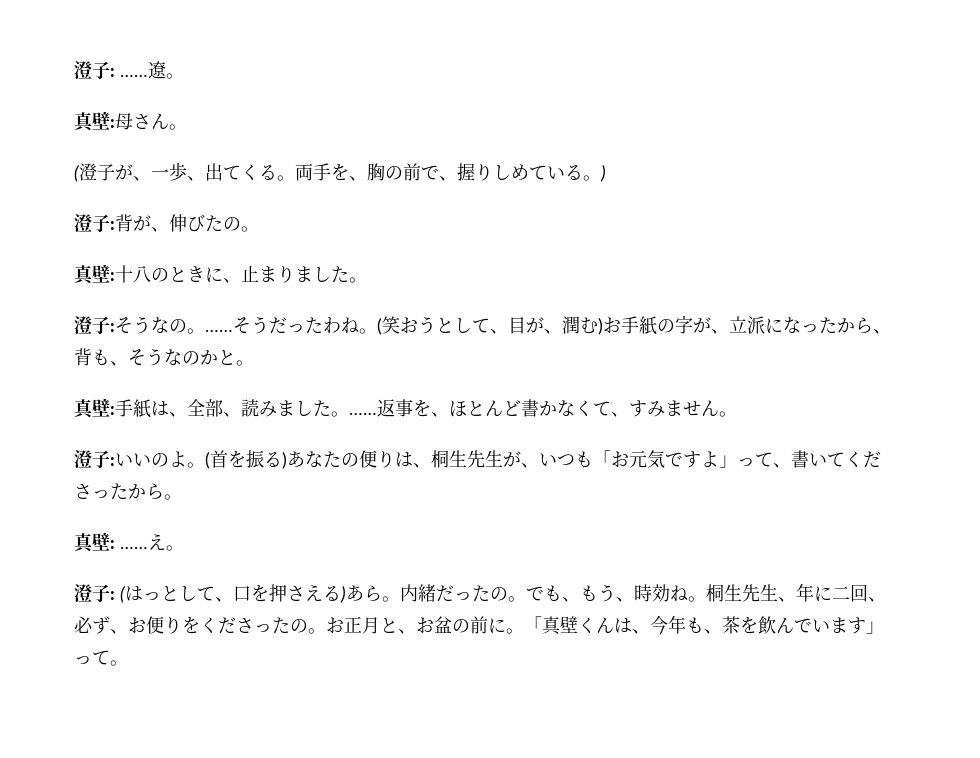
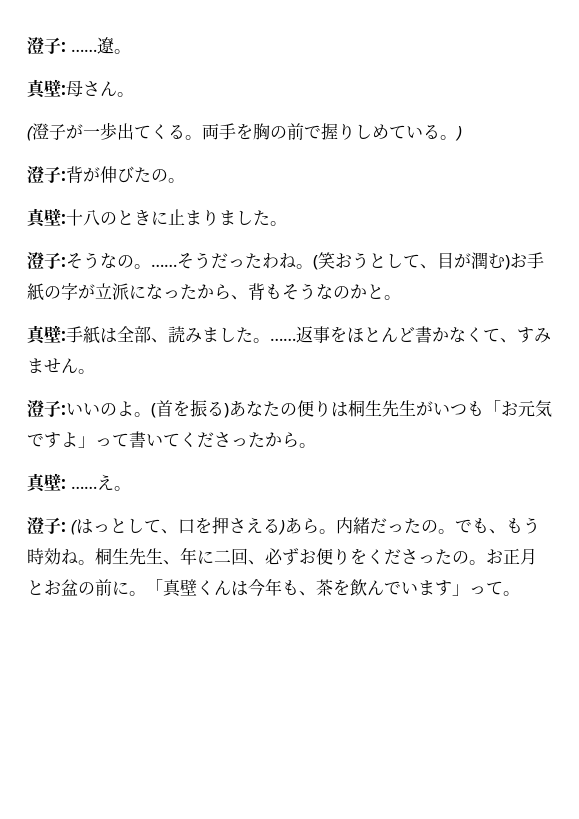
- (澄子が、一歩、出てくる。
+ (澄子が一歩出てくる。
- 両手を、胸の前で、握りしめている。)
+ 両手を胸の前で握りしめている。)
- 澄子:背が、伸びたの。
+ 澄子:背が伸びたの。
- 真壁:十八のときに、止まりました。
+ 真壁:十八のときに止まりました。
- (笑おうとして、目が、潤む)お手紙の字が、立派になったから、背も、そうなのかと。
+ (笑おうとして、目が潤む)お手紙の字が立派になったから、背もそうなのかと。
- 真壁:手紙は、全部、読みました。
+ 真壁:手紙は全部、読みました。
- 返事を、ほとんど書かなくて、すみません。
+ 返事をほとんど書かなくて、すみません。
- (首を振る)あなたの便りは、桐生先生が、いつも「お元気ですよ」って、書いてくださったから。
+ (首を振る)あなたの便りは桐生先生がいつも「お元気ですよ」って書いてくださったから。
- でも、もう、時効ね。
+ でも、もう時効ね。
- 桐生先生、年に二回、必ず、お便りをくださったの。
+ 桐生先生、年に二回、必ずお便りをくださったの。
- お正月と、お盆の前に。
+ お正月とお盆の前に。
- 「真壁くんは、今年も、茶を飲んでいます」って。
+ 「真壁くんは今年も、茶を飲んでいます」って。

